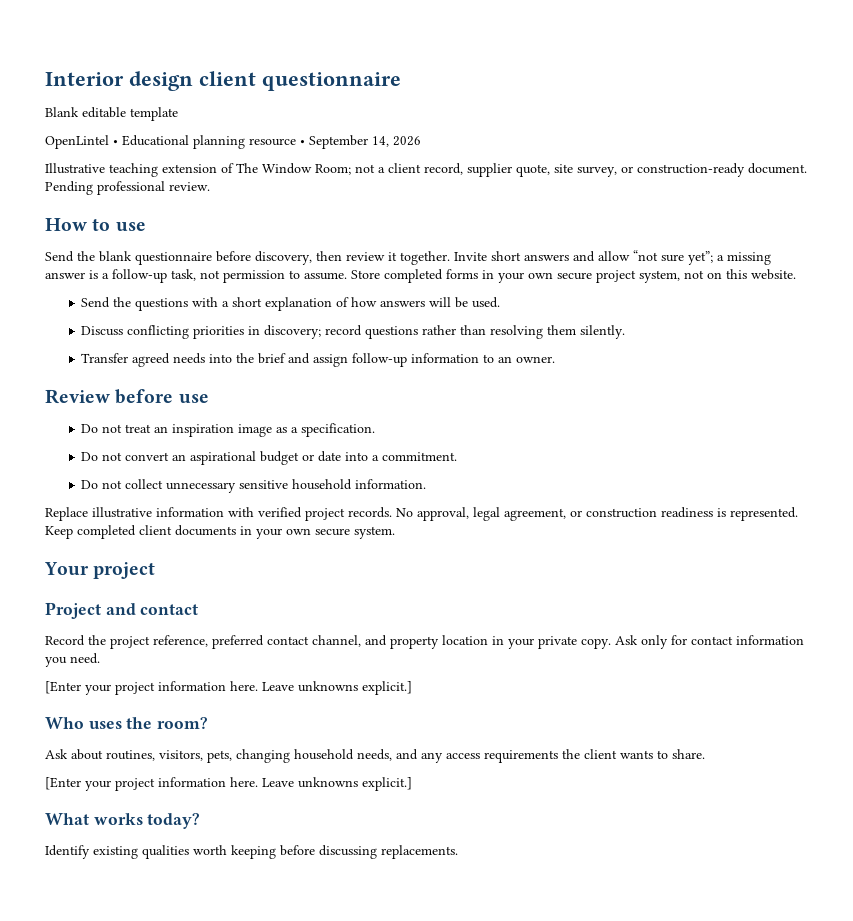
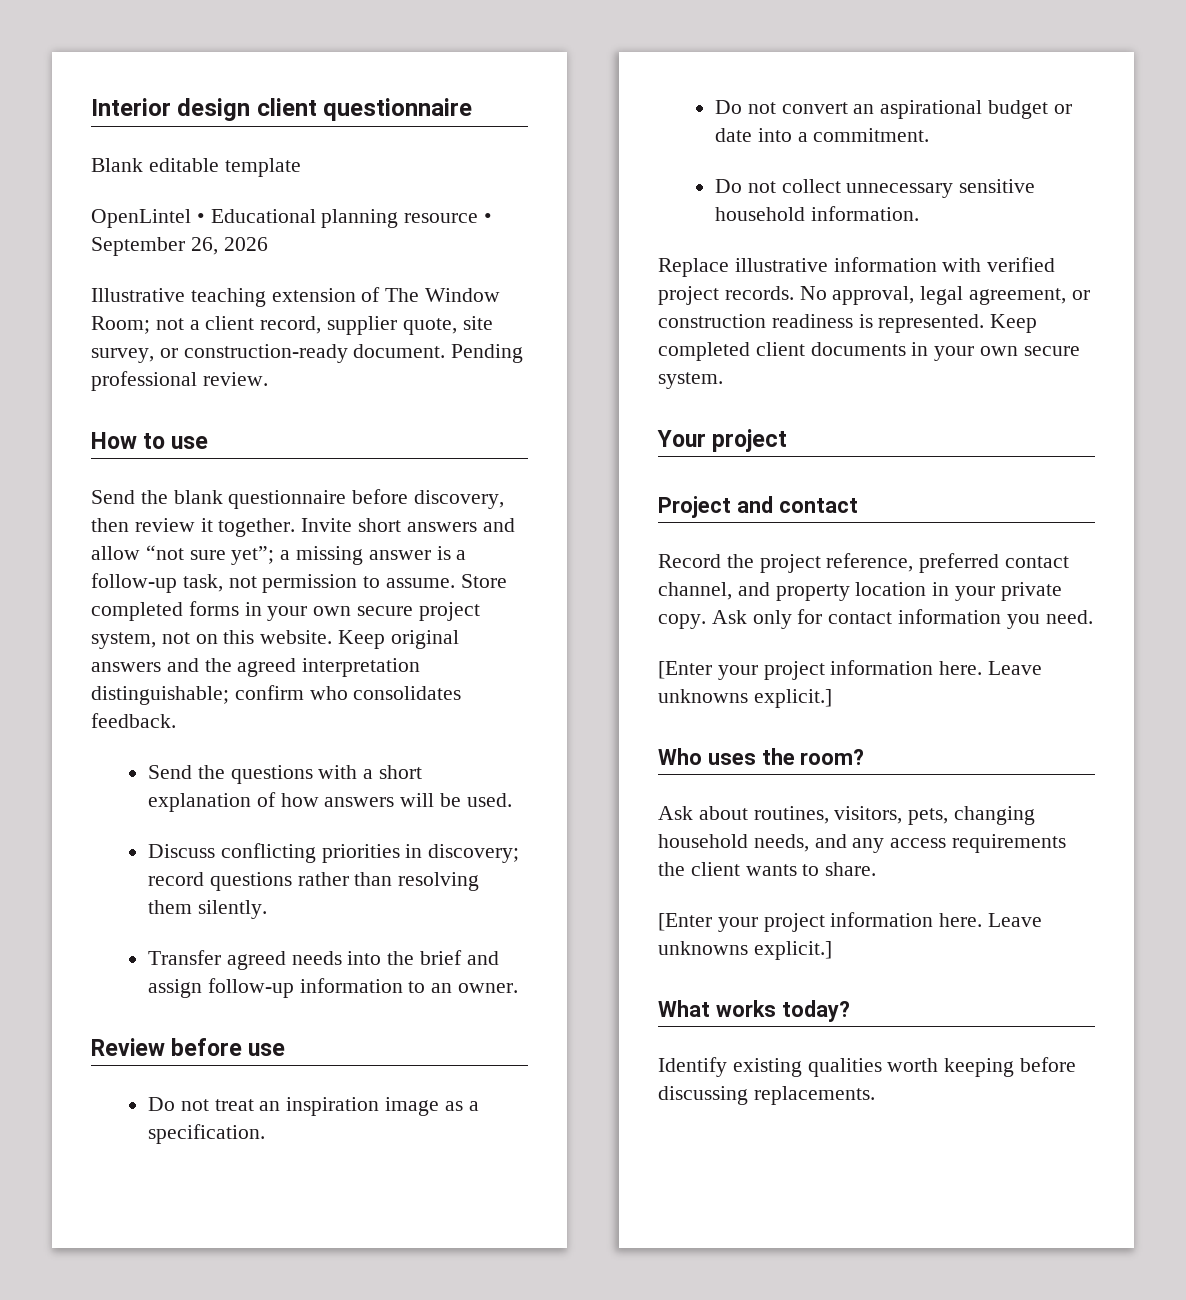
- OpenLintel • Educational planning resource • September 14, 2026
+ OpenLintel • Educational planning resource • September 26, 2026
+ Keep original answers and the agreed interpretation distinguishable; confirm who consolidates feedback.

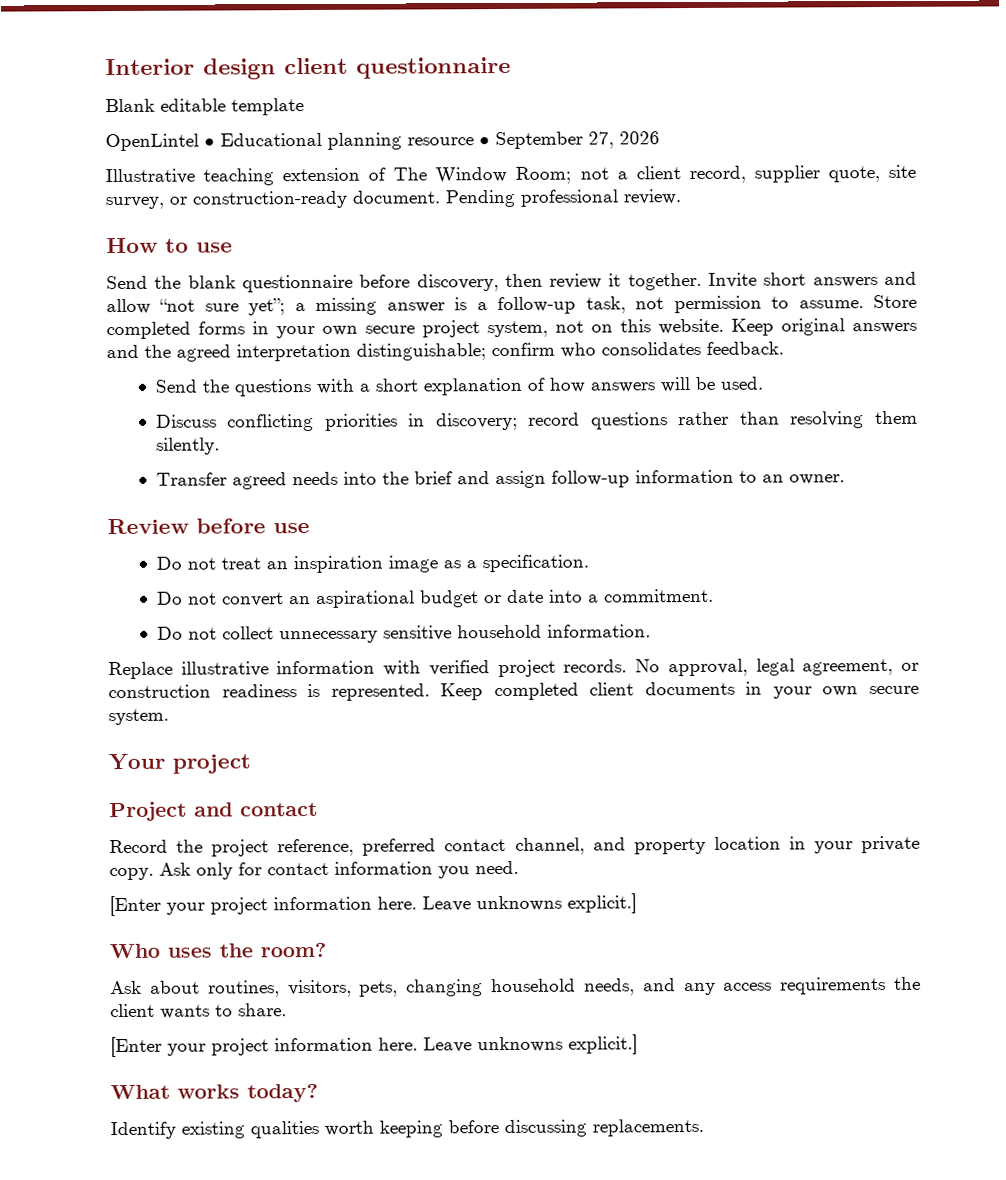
- OpenLintel • Educational planning resource • September 26, 2026
+ OpenLintel • Educational planning resource • September 27, 2026

